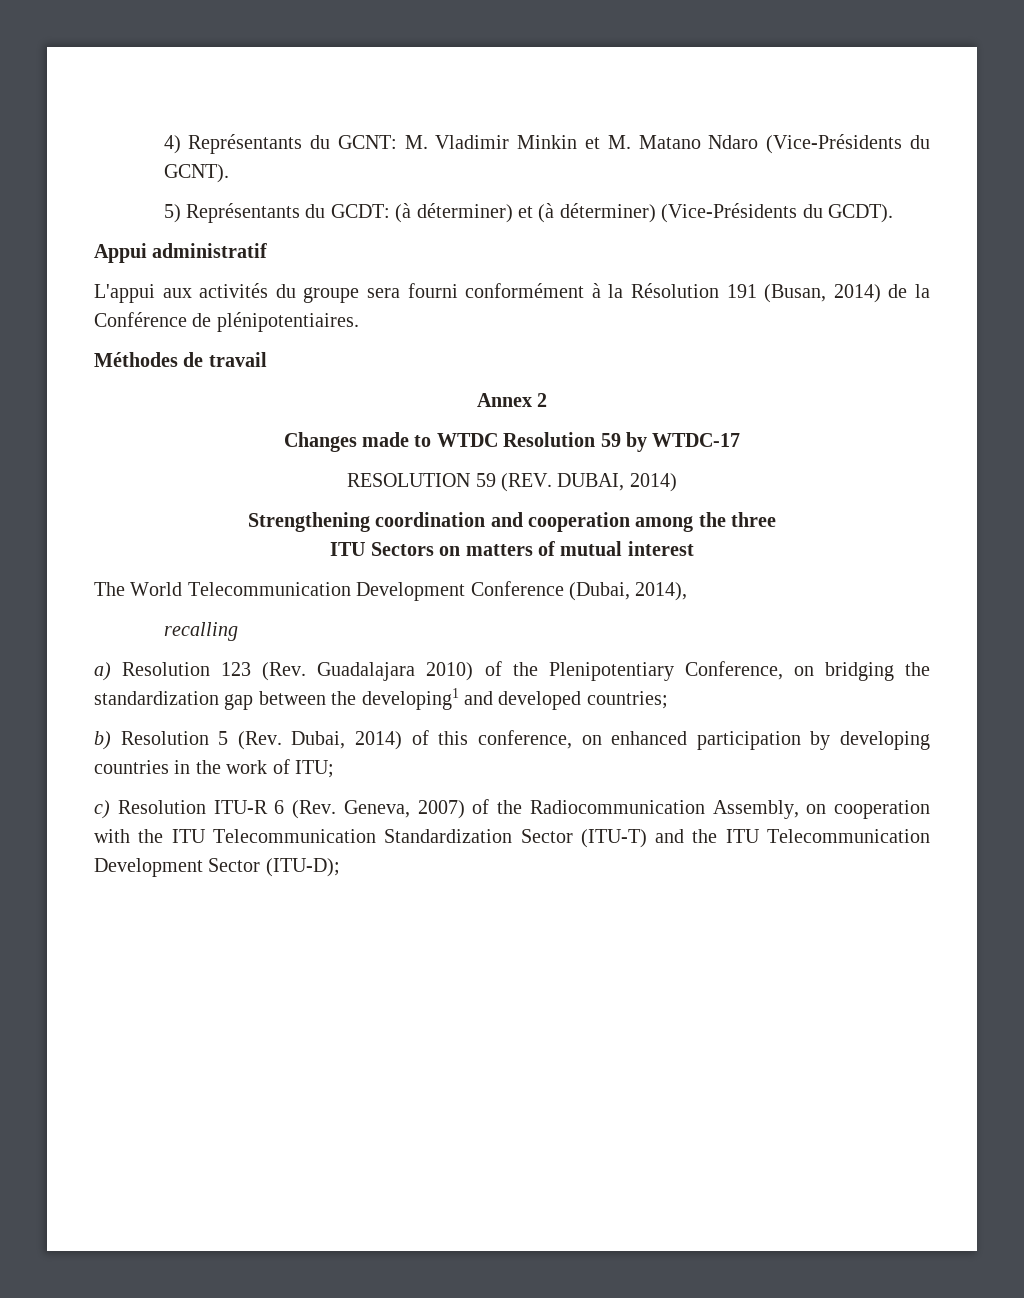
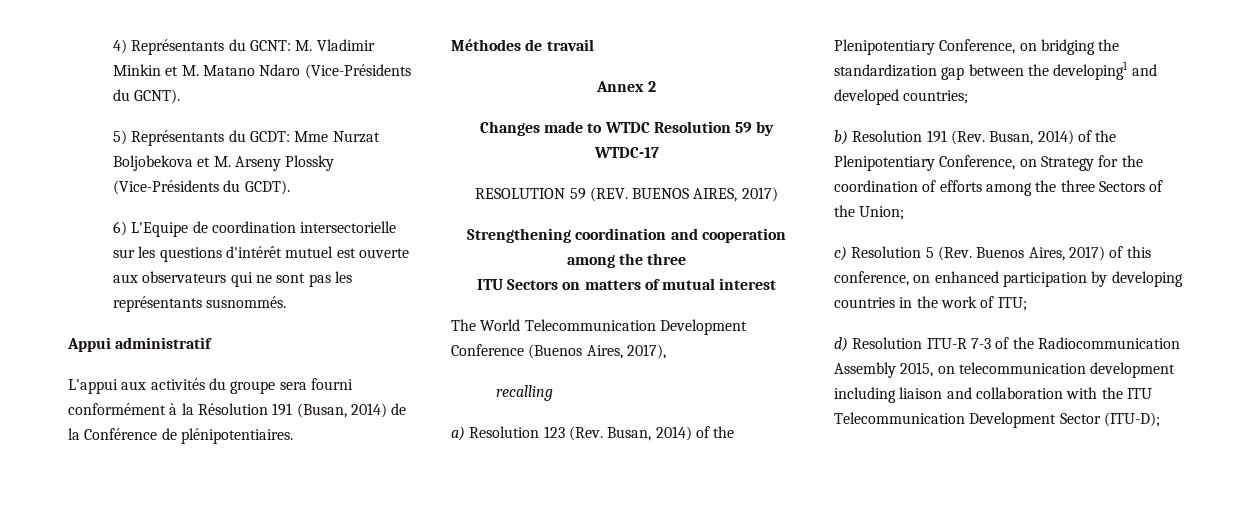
- 5) Représentants du GCDT: (à déterminer) et (à déterminer) (Vice-Présidents du GCDT).
+ 5) Représentants du GCDT: Mme Nurzat Boljobekova et M. Arseny Plossky (Vice-Présidents du GCDT).
+ 6) L'Equipe de coordination intersectorielle sur les questions d'intérêt mutuel est ouverte aux observateurs qui ne sont pas les représentants susnommés.
- RESOLUTION 59 (REV. DUBAI, 2014)
+ RESOLUTION 59 (REV. BUENOS AIRES, 2017)
- The World Telecommunication Development Conference (Dubai, 2014),
+ The World Telecommunication Development Conference (Buenos Aires, 2017),
- a) Resolution 123 (Rev. Guadalajara 2010) of the Plenipotentiary Conference, on bridging the standardization gap between the developing1 and developed countries;
+ a) Resolution 123 (Rev. Busan, 2014) of the Plenipotentiary Conference, on bridging the standardization gap between the developing1 and developed countries;
- b) Resolution 5 (Rev. Dubai, 2014) of this conference, on enhanced participation by developing countries in the work of ITU;
+ b) Resolution 191 (Rev. Busan, 2014) of the Plenipotentiary Conference, on Strategy for the coordination of efforts among the three Sectors of the Union;
+ c) Resolution 5 (Rev. Buenos Aires, 2017) of this conference, on enhanced participation by developing countries in the work of ITU;
- c) Resolution ITU-R 6 (Rev. Geneva, 2007) of the Radiocommunication Assembly, on cooperation with the ITU Telecommunication Standardization Sector (ITU-T) and the ITU Telecommunication Development Sector (ITU-D);
+ d) Resolution ITU-R 7-3 of the Radiocommunication Assembly 2015, on telecommunication development including liaison and collaboration with the ITU Telecommunication Development Sector (ITU-D);

